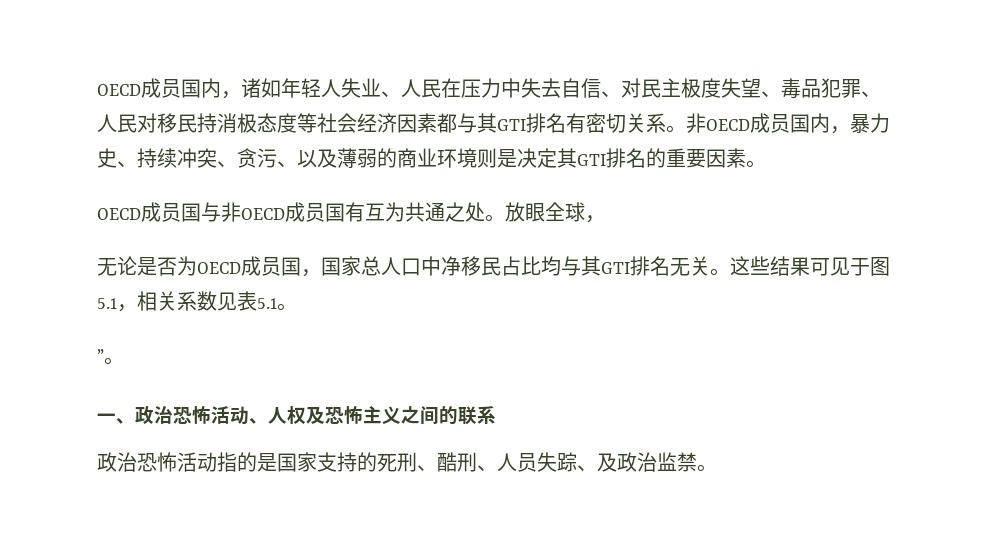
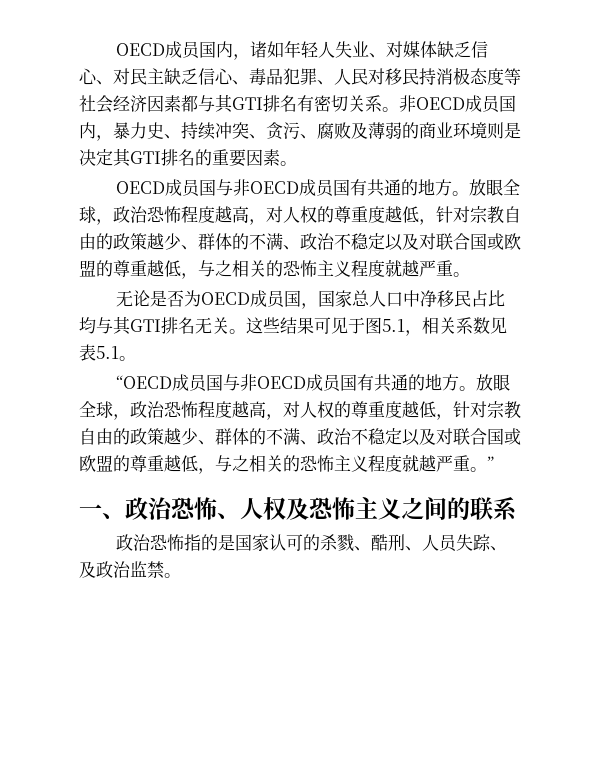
- OECD成员国内，诸如年轻人失业、人民在压力中失去自信、对民主极度失望、毒品犯罪、人民对移民持消极态度等社会经济因素都与其GTI排名有密切关系。
+ OECD成员国内，诸如年轻人失业、对媒体缺乏信心、对民主缺乏信心、毒品犯罪、人民对移民持消极态度等社会经济因素都与其GTI排名有密切关系。
- 非OECD成员国内，暴力史、持续冲突、贪污、以及薄弱的商业环境则是决定其GTI排名的重要因素。
+ 非OECD成员国内，暴力史、持续冲突、贪污、腐败及薄弱的商业环境则是决定其GTI排名的重要因素。
- OECD成员国与非OECD成员国有互为共通之处。放眼全球，
+ OECD成员国与非OECD成员国有共通的地方。放眼全球，政治恐怖程度越高，对人权的尊重度越低，针对宗教自由的政策越少、群体的不满、政治不稳定以及对联合国或欧盟的尊重越低，与之相关的恐怖主义程度就越严重。
- ”。
+ “OECD成员国与非OECD成员国有共通的地方。放眼全球，政治恐怖程度越高，对人权的尊重度越低，针对宗教自由的政策越少、群体的不满、政治不稳定以及对联合国或欧盟的尊重越低，与之相关的恐怖主义程度就越严重。”
- 一、政治恐怖活动、人权及恐怖主义之间的联系
+ 一、政治恐怖、人权及恐怖主义之间的联系
- 政治恐怖活动指的是国家支持的死刑、酷刑、人员失踪、及政治监禁。
+ 政治恐怖指的是国家认可的杀戮、酷刑、人员失踪、及政治监禁。

